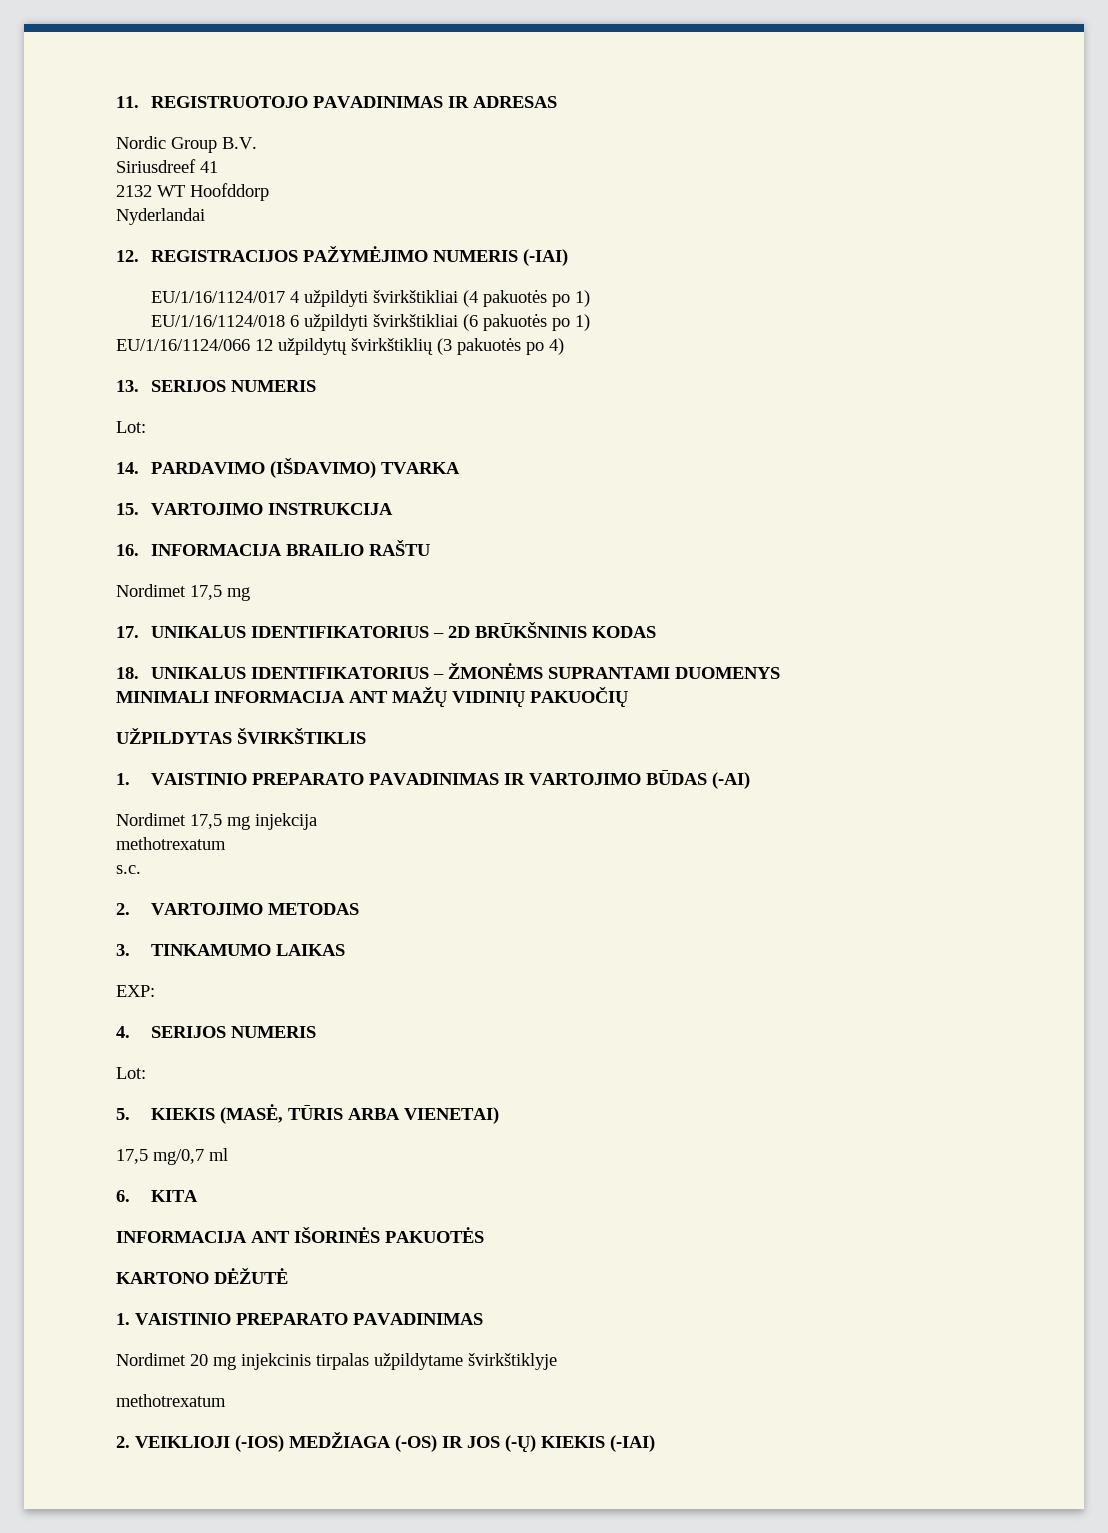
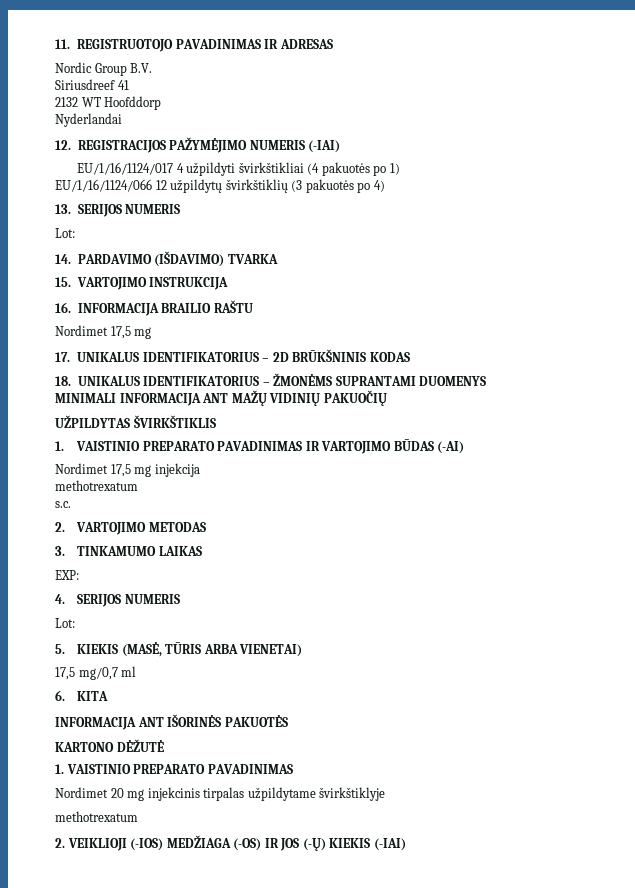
- EU/1/16/1124/018 6 užpildyti švirkštikliai (6 pakuotės po 1)

